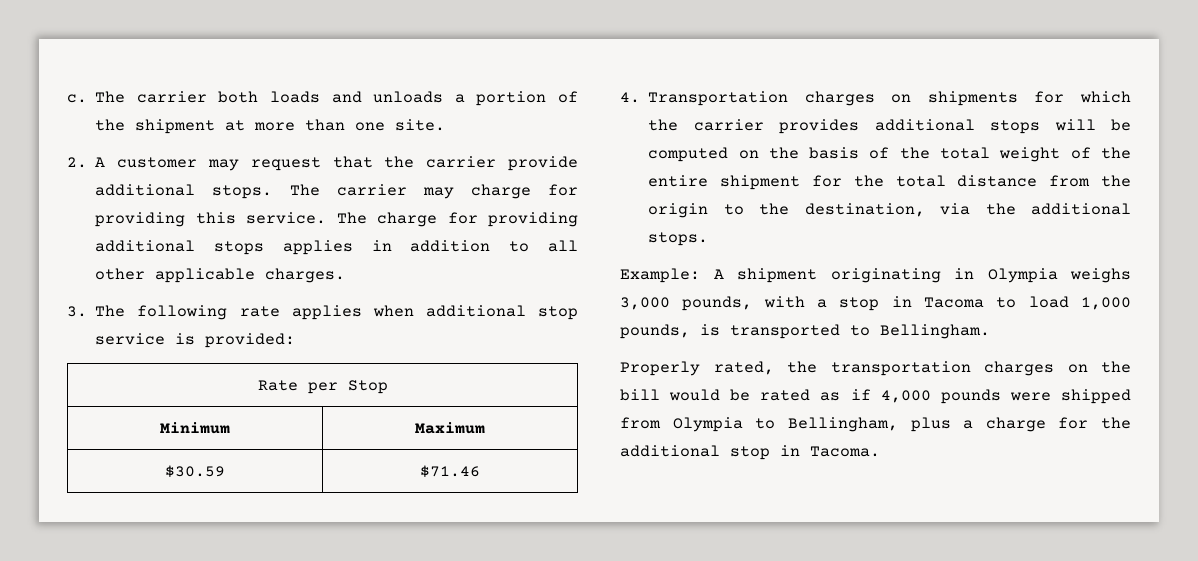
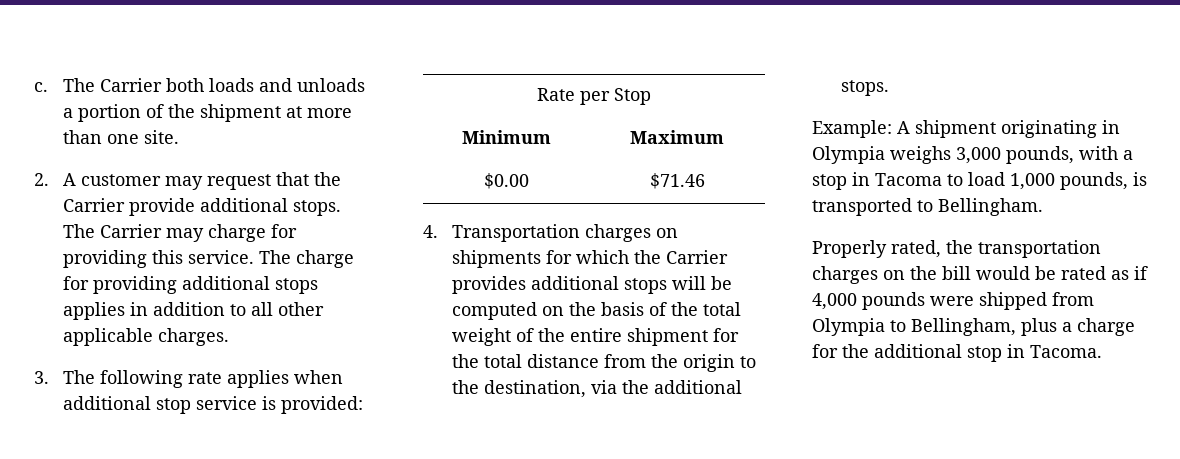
- The carrier both loads and unloads a portion of the shipment at more than one site.
+ The Carrier both loads and unloads a portion of the shipment at more than one site.
- 2. A customer may request that the carrier provide additional stops.
+ 2. A customer may request that the Carrier provide additional stops.
- The carrier may charge for providing this service.
+ The Carrier may charge for providing this service.
- $30.59 | $71.46
+ $0.00 | $71.46
- 4. Transportation charges on shipments for which the carrier provides additional stops will be computed on the basis of the total weight of the entire shipment for the total distance from the origin to the destination, via the additional stops.
+ 4. Transportation charges on shipments for which the Carrier provides additional stops will be computed on the basis of the total weight of the entire shipment for the total distance from the origin to the destination, via the additional stops.

